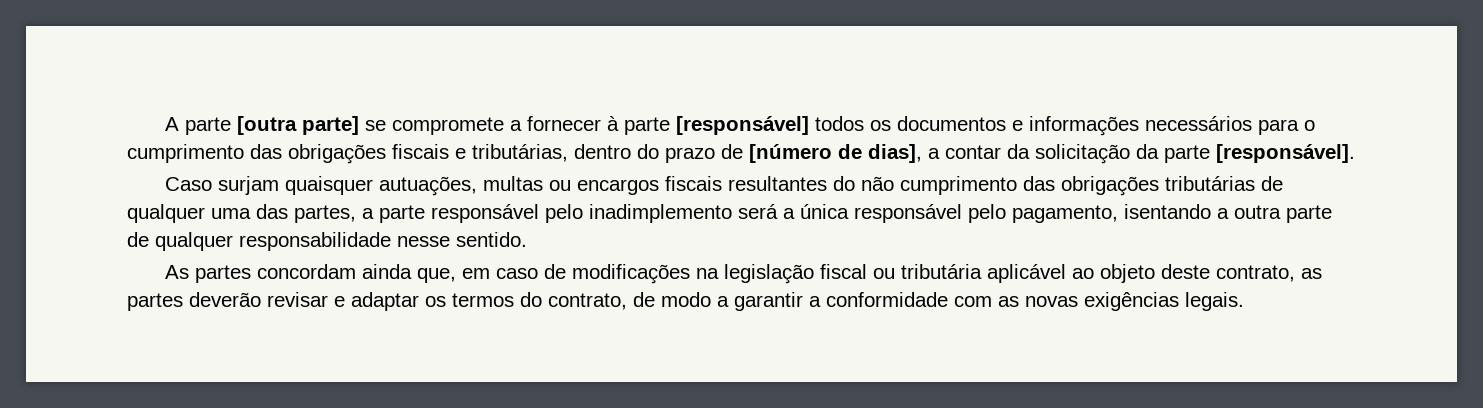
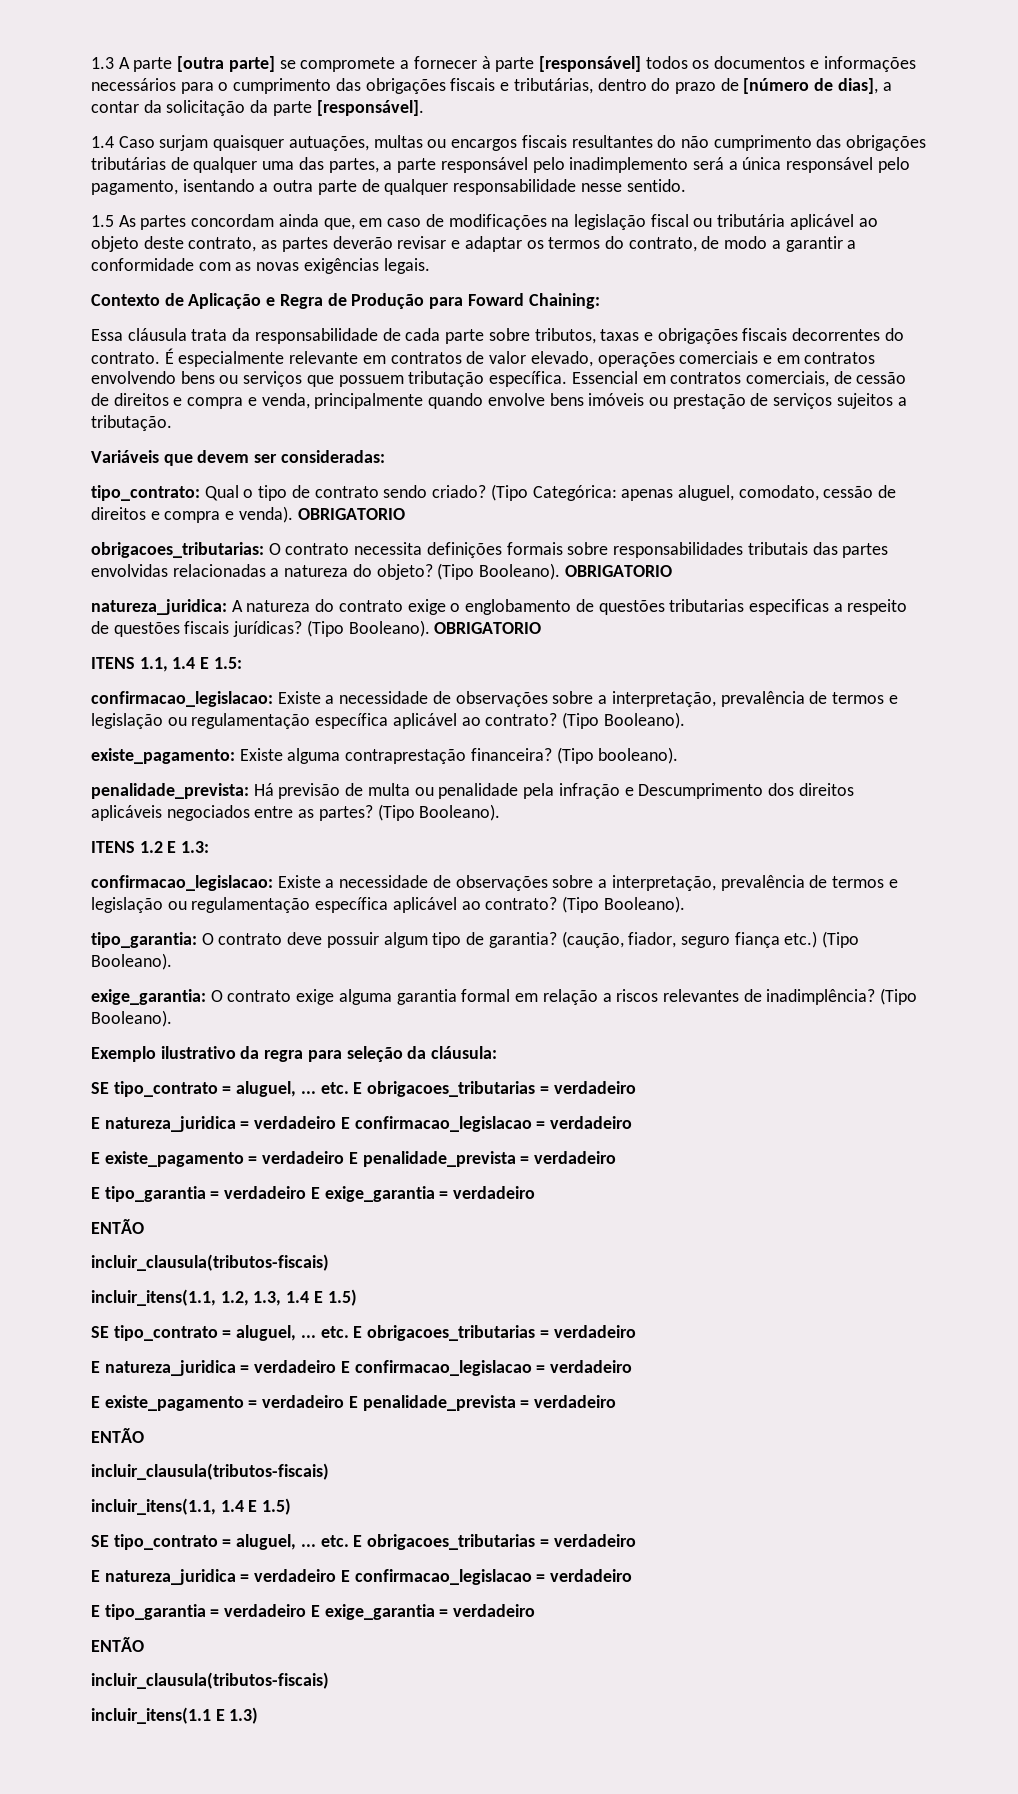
- A parte [outra parte] se compromete a fornecer à parte [responsável] todos os documentos e informações necessários para o cumprimento das obrigações fiscais e tributárias, dentro do prazo de [número de dias], a contar da solicitação da parte [responsável].
+ 1.3 A parte [outra parte] se compromete a fornecer à parte [responsável] todos os documentos e informações necessários para o cumprimento das obrigações fiscais e tributárias, dentro do prazo de [número de dias], a contar da solicitação da parte [responsável].
- Caso surjam quaisquer autuações, multas ou encargos fiscais resultantes do não cumprimento das obrigações tributárias de qualquer uma das partes, a parte responsável pelo inadimplemento será a única responsável pelo pagamento, isentando a outra parte de qualquer responsabilidade nesse sentido.
+ 1.4 Caso surjam quaisquer autuações, multas ou encargos fiscais resultantes do não cumprimento das obrigações tributárias de qualquer uma das partes, a parte responsável pelo inadimplemento será a única responsável pelo pagamento, isentando a outra parte de qualquer responsabilidade nesse sentido.
- As partes concordam ainda que, em caso de modificações na legislação fiscal ou tributária aplicável ao objeto deste contrato, as partes deverão revisar e adaptar os termos do contrato, de modo a garantir a conformidade com as novas exigências legais.
+ 1.5 As partes concordam ainda que, em caso de modificações na legislação fiscal ou tributária aplicável ao objeto deste contrato, as partes deverão revisar e adaptar os termos do contrato, de modo a garantir a conformidade com as novas exigências legais.
+ Contexto de Aplicação e Regra de Produção para Foward Chaining:
+ Essa cláusula trata da responsabilidade de cada parte sobre tributos, taxas e obrigações fiscais decorrentes do contrato. É especialmente relevante em contratos de valor elevado, operações comerciais e em contratos envolvendo bens ou serviços que possuem tributação específica. Essencial em contratos comerciais, de cessão de direitos e compra e venda, principalmente quando envolve bens imóveis ou prestação de serviços sujeitos a tributação.
+ Variáveis que devem ser consideradas:
+ tipo_contrato: Qual o tipo de contrato sendo criado? (Tipo Categórica: apenas aluguel, comodato, cessão de direitos e compra e venda). OBRIGATORIO
+ obrigacoes_tributarias: O contrato necessita definições formais sobre responsabilidades tributais das partes envolvidas relacionadas a natureza do objeto? (Tipo Booleano). OBRIGATORIO
+ natureza_juridica: A natureza do contrato exige o englobamento de questões tributarias especificas a respeito de questões fiscais jurídicas? (Tipo Booleano). OBRIGATORIO
+ ITENS 1.1, 1.4 E 1.5:
+ confirmacao_legislacao: Existe a necessidade de observações sobre a interpretação, prevalência de termos e legislação ou regulamentação específica aplicável ao contrato? (Tipo Booleano).
+ existe_pagamento: Existe alguma contraprestação financeira? (Tipo booleano).
+ penalidade_prevista: Há previsão de multa ou penalidade pela infração e Descumprimento dos direitos aplicáveis negociados entre as partes? (Tipo Booleano).
+ ITENS 1.2 E 1.3:
+ confirmacao_legislacao: Existe a necessidade de observações sobre a interpretação, prevalência de termos e legislação ou regulamentação específica aplicável ao contrato? (Tipo Booleano).
+ tipo_garantia: O contrato deve possuir algum tipo de garantia? (caução, fiador, seguro fiança etc.) (Tipo Booleano).
+ exige_garantia: O contrato exige alguma garantia formal em relação a riscos relevantes de inadimplência? (Tipo Booleano).
+ Exemplo ilustrativo da regra para seleção da cláusula:
+ SE tipo_contrato = aluguel, ... etc. E obrigacoes_tributarias = verdadeiro
+ E natureza_juridica = verdadeiro E confirmacao_legislacao = verdadeiro
+ E existe_pagamento = verdadeiro E penalidade_prevista = verdadeiro
+ E tipo_garantia = verdadeiro E exige_garantia = verdadeiro
+ ENTÃO
+ incluir_clausula(tributos-fiscais)
+ incluir_itens(1.1, 1.2, 1.3, 1.4 E 1.5)
+ SE tipo_contrato = aluguel, ... etc. E obrigacoes_tributarias = verdadeiro
+ E natureza_juridica = verdadeiro E confirmacao_legislacao = verdadeiro
+ E existe_pagamento = verdadeiro E penalidade_prevista = verdadeiro
+ ENTÃO
+ incluir_clausula(tributos-fiscais)
+ incluir_itens(1.1, 1.4 E 1.5)
+ SE tipo_contrato = aluguel, ... etc. E obrigacoes_tributarias = verdadeiro
+ E natureza_juridica = verdadeiro E confirmacao_legislacao = verdadeiro
+ E tipo_garantia = verdadeiro E exige_garantia = verdadeiro
+ ENTÃO
+ incluir_clausula(tributos-fiscais)
+ incluir_itens(1.1 E 1.3)

